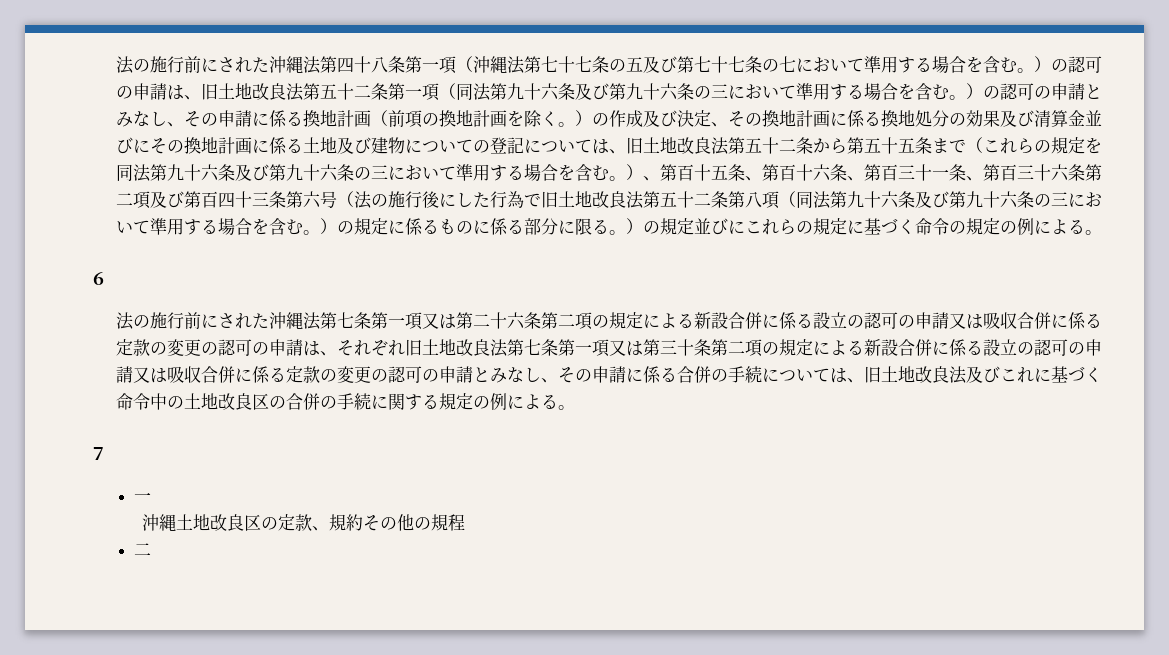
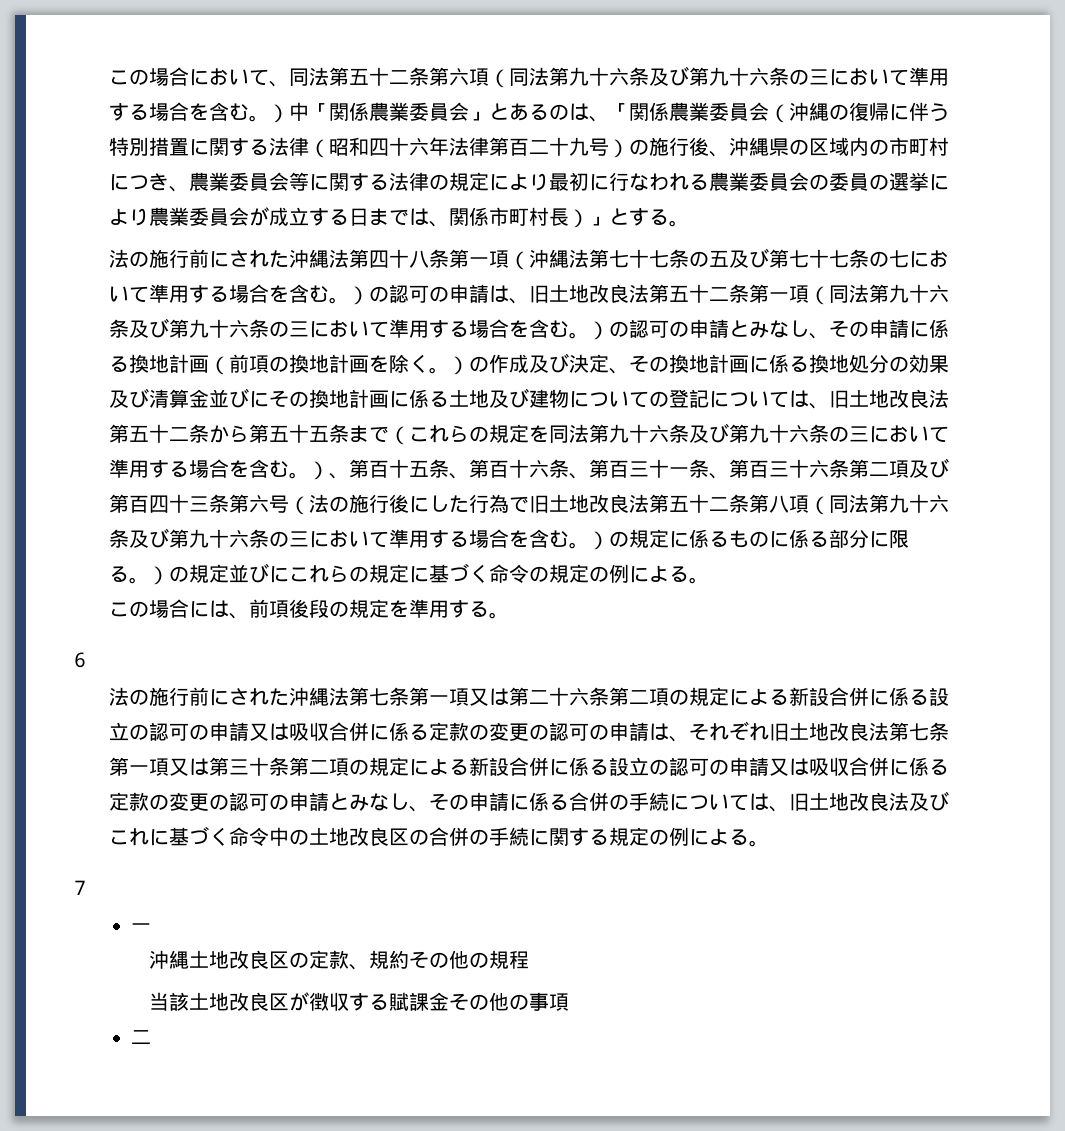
+ この場合において、同法第五十二条第六項（同法第九十六条及び第九十六条の三において準用する場合を含む。）中「関係農業委員会」とあるのは、「関係農業委員会（沖縄の復帰に伴う特別措置に関する法律（昭和四十六年法律第百二十九号）の施行後、沖縄県の区域内の市町村につき、農業委員会等に関する法律の規定により最初に行なわれる農業委員会の委員の選挙により農業委員会が成立する日までは、関係市町村長）」とする。
+ この場合には、前項後段の規定を準用する。
+ 当該土地改良区が徴収する賦課金その他の事項

